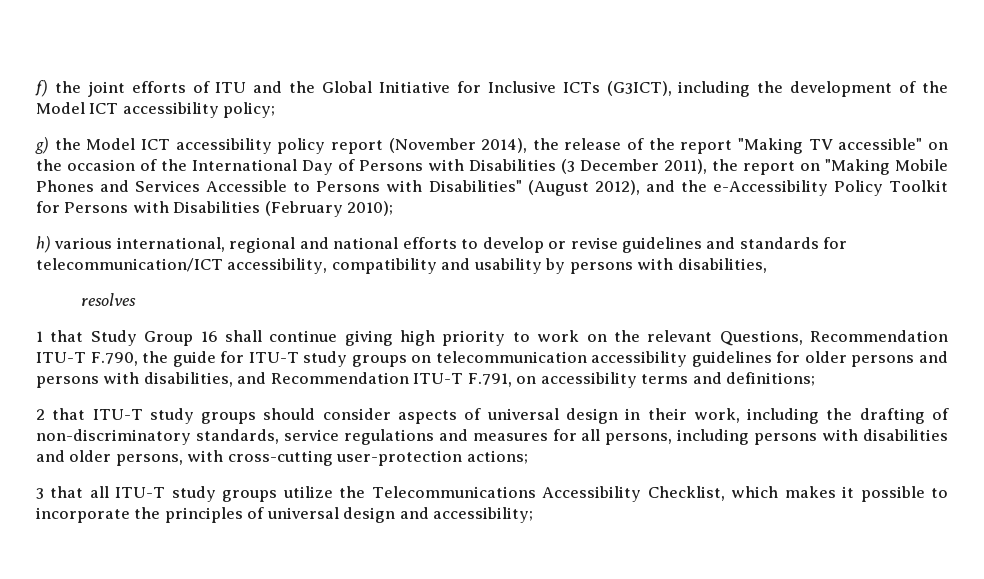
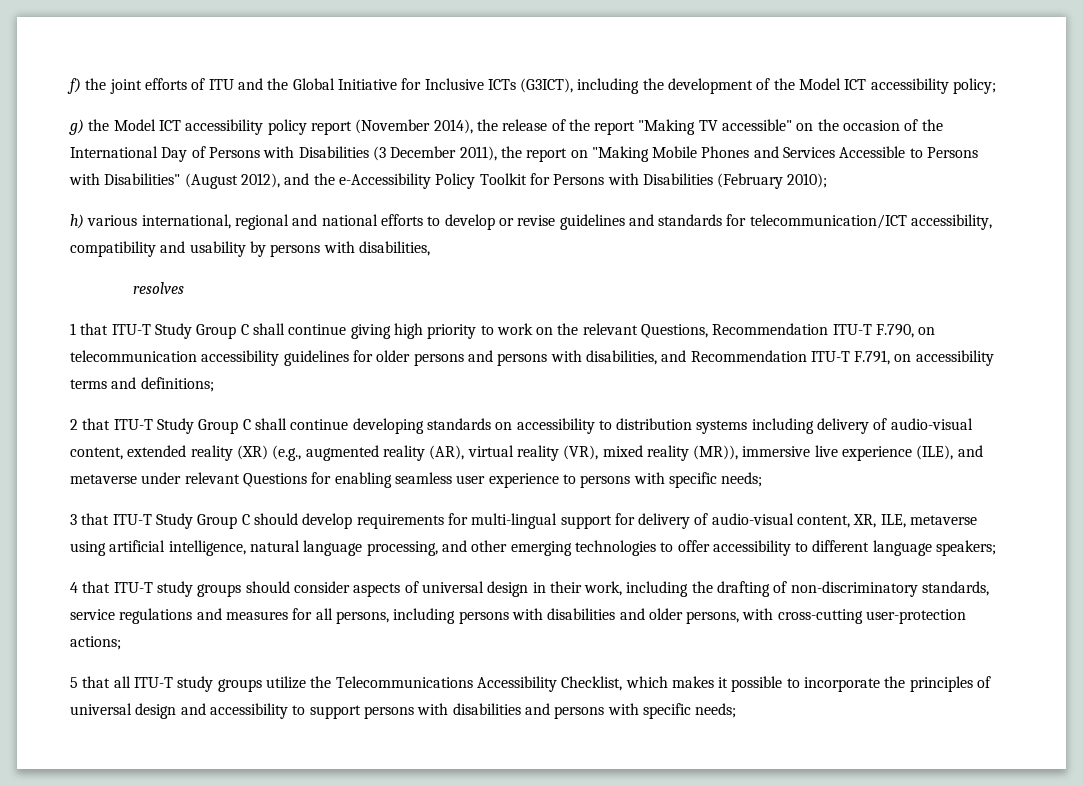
- 1 that Study Group 16 shall continue giving high priority to work on the relevant Questions, Recommendation ITU-T F.790, the guide for ITU-T study groups on telecommunication accessibility guidelines for older persons and persons with disabilities, and Recommendation ITU-T F.791, on accessibility terms and definitions;
+ 1 that ITU-T Study Group C shall continue giving high priority to work on the relevant Questions, Recommendation ITU-T F.790, on telecommunication accessibility guidelines for older persons and persons with disabilities, and Recommendation ITU-T F.791, on accessibility terms and definitions;
- 2 that ITU-T study groups should consider aspects of universal design in their work, including the drafting of non-discriminatory standards, service regulations and measures for all persons, including persons with disabilities and older persons, with cross-cutting user-protection actions;
+ 2 that ITU-T Study Group C shall continue developing standards on accessibility to distribution systems including delivery of audio-visual content, extended reality (XR) (e.g., augmented reality (AR), virtual reality (VR), mixed reality (MR)), immersive live experience (ILE), and metaverse under relevant Questions for enabling seamless user experience to persons with specific needs;
+ 3 that ITU-T Study Group C should develop requirements for multi-lingual support for delivery of audio-visual content, XR, ILE, metaverse using artificial intelligence, natural language processing, and other emerging technologies to offer accessibility to different language speakers;
+ 4 that ITU-T study groups should consider aspects of universal design in their work, including the drafting of non-discriminatory standards, service regulations and measures for all persons, including persons with disabilities and older persons, with cross-cutting user-protection actions;
- 3 that all ITU-T study groups utilize the Telecommunications Accessibility Checklist, which makes it possible to incorporate the principles of universal design and accessibility;
+ 5 that all ITU-T study groups utilize the Telecommunications Accessibility Checklist, which makes it possible to incorporate the principles of universal design and accessibility to support persons with disabilities and persons with specific needs;

